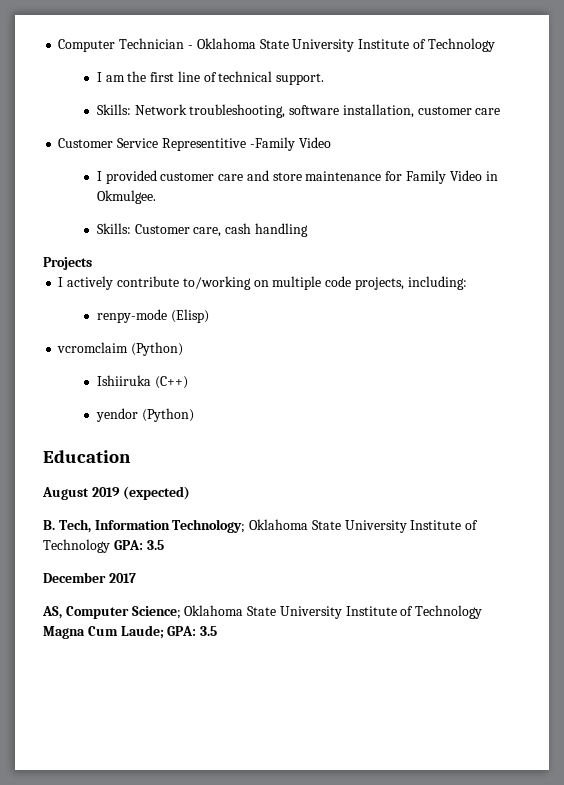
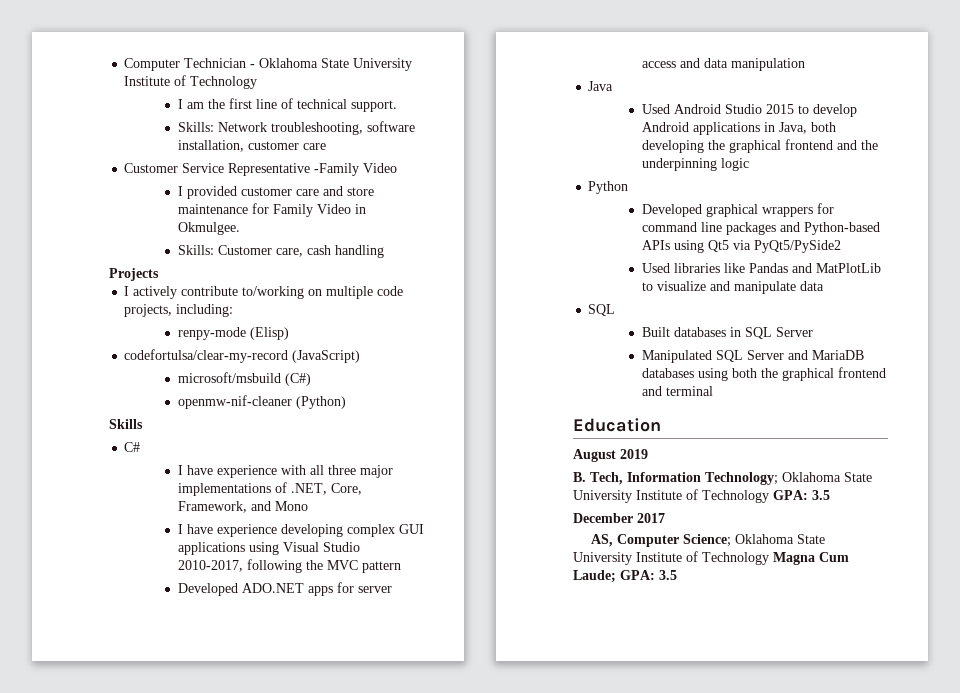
- Customer Service Representitive -Family Video
+ Customer Service Representative -Family Video
- vcromclaim (Python)
- Ishiiruka (C++)
- yendor (Python)
+ codefortulsa/clear-my-record (JavaScript)
+ microsoft/msbuild (C#)
+ openmw-nif-cleaner (Python)
+ Skills
+ C#
+ I have experience with all three major implementations of .NET, Core, Framework, and Mono
+ I have experience developing complex GUI applications using Visual Studio 2010-2017, following the MVC pattern
+ Developed ADO.NET apps for server access and data manipulation
+ Java
+ Used Android Studio 2015 to develop Android applications in Java, both developing the graphical frontend and the underpinning logic
+ Python
+ Developed graphical wrappers for command line packages and Python-based APIs using Qt5 via PyQt5/PySide2
+ Used libraries like Pandas and MatPlotLib to visualize and manipulate data
+ SQL
+ Built databases in SQL Server
+ Manipulated SQL Server and MariaDB databases using both the graphical frontend and terminal
- August 2019 (expected)
+ August 2019

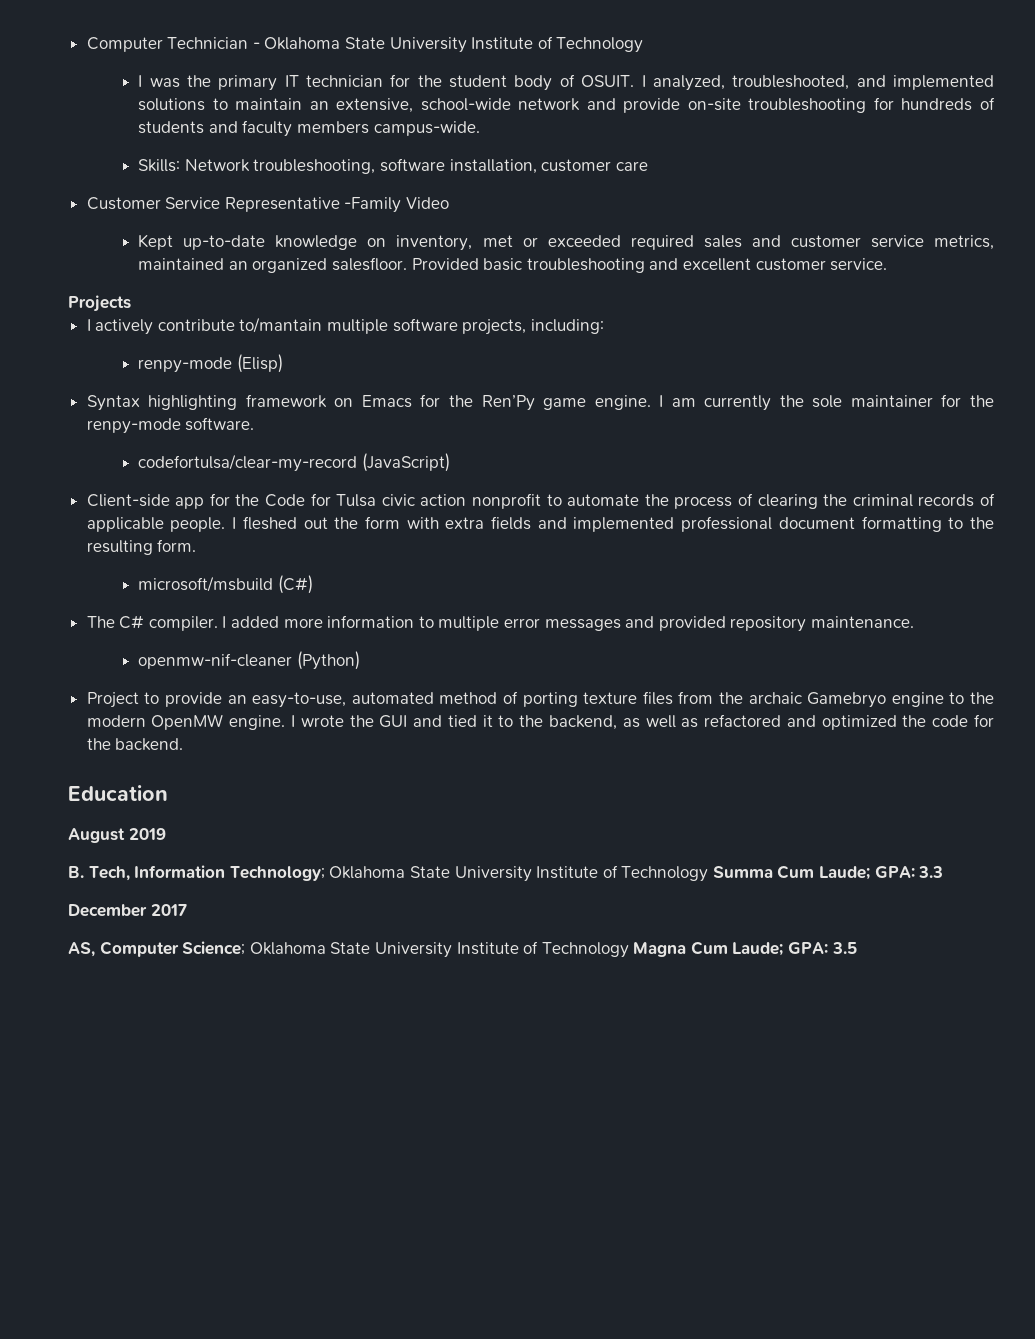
- I am the first line of technical support.
+ I was the primary IT technician for the student body of OSUIT. I analyzed, troubleshooted, and implemented solutions to maintain an extensive, school-wide network and provide on-site troubleshooting for hundreds of students and faculty members campus-wide.
- I provided customer care and store maintenance for Family Video in Okmulgee.
- Skills: Customer care, cash handling
+ Kept up-to-date knowledge on inventory, met or exceeded required sales and customer service metrics, maintained an organized salesfloor. Provided basic troubleshooting and excellent customer service.
- I actively contribute to/working on multiple code projects, including:
+ I actively contribute to/mantain multiple software projects, including:
+ Syntax highlighting framework on Emacs for the Ren’Py game engine. I am currently the sole maintainer for the renpy-mode software.
  codefortulsa/clear-my-record (JavaScript)
+ Client-side app for the Code for Tulsa civic action nonprofit to automate the process of clearing the criminal records of applicable people. I fleshed out the form with extra fields and implemented professional document formatting to the resulting form.
  microsoft/msbuild (C#)
+ The C# compiler. I added more information to multiple error messages and provided repository maintenance.
  openmw-nif-cleaner (Python)
- Skills
- C#
- I have experience with all three major implementations of .NET, Core, Framework, and Mono
- I have experience developing complex GUI applications using Visual Studio 2010-2017, following the MVC pattern
- Developed ADO.NET apps for server access and data manipulation
- Java
- Used Android Studio 2015 to develop Android applications in Java, both developing the graphical frontend and the underpinning logic
- Python
- Developed graphical wrappers for command line packages and Python-based APIs using Qt5 via PyQt5/PySide2
- Used libraries like Pandas and MatPlotLib to visualize and manipulate data
- SQL
- Built databases in SQL Server
- Manipulated SQL Server and MariaDB databases using both the graphical frontend and terminal
+ Project to provide an easy-to-use, automated method of porting texture files from the archaic Gamebryo engine to the modern OpenMW engine. I wrote the GUI and tied it to the backend, as well as refactored and optimized the code for the backend.
- B. Tech, Information Technology; Oklahoma State University Institute of Technology GPA: 3.5
+ B. Tech, Information Technology; Oklahoma State University Institute of Technology Summa Cum Laude; GPA: 3.3

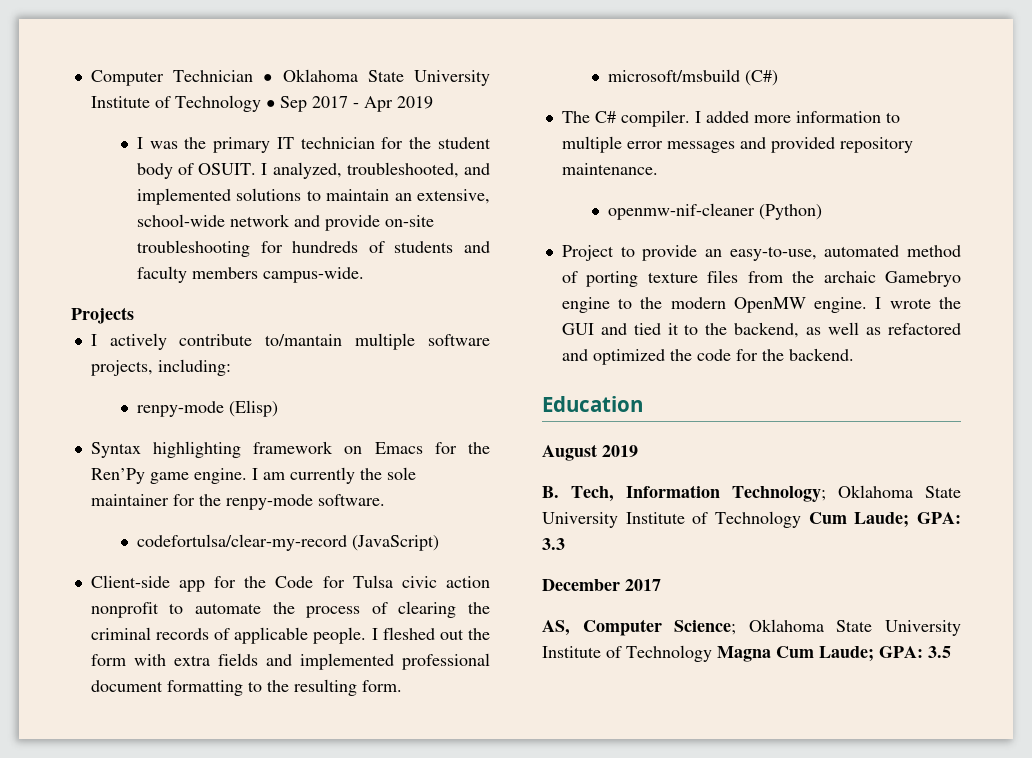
- Computer Technician - Oklahoma State University Institute of Technology
+ Computer Technician • Oklahoma State University Institute of Technology • Sep 2017 - Apr 2019
- Skills: Network troubleshooting, software installation, customer care
- Customer Service Representative -Family Video
- Kept up-to-date knowledge on inventory, met or exceeded required sales and customer service metrics, maintained an organized salesfloor. Provided basic troubleshooting and excellent customer service.
- B. Tech, Information Technology; Oklahoma State University Institute of Technology Summa Cum Laude; GPA: 3.3
+ B. Tech, Information Technology; Oklahoma State University Institute of Technology Cum Laude; GPA: 3.3

